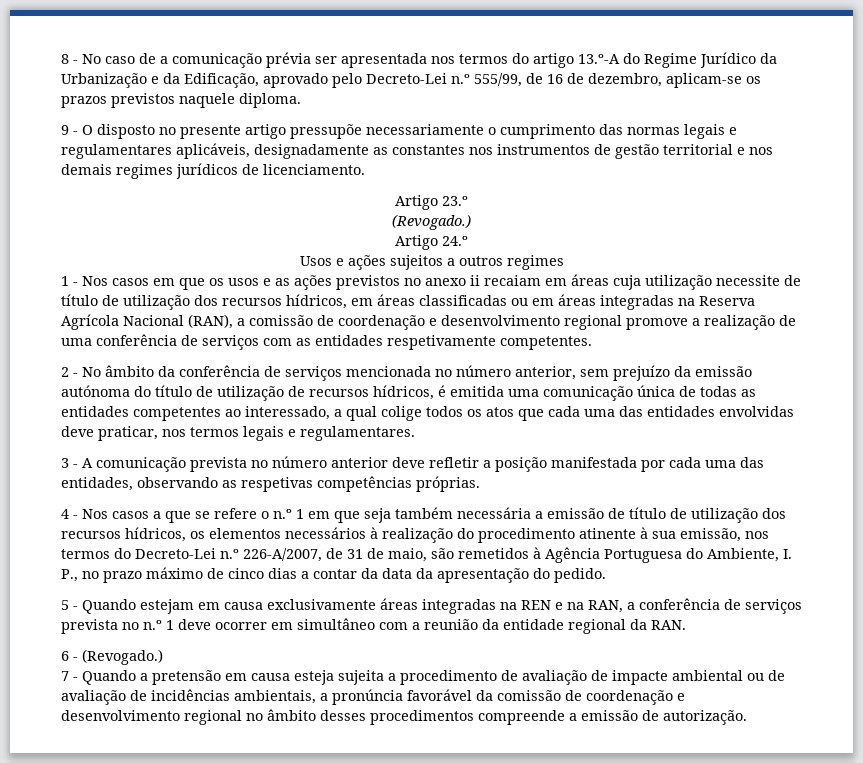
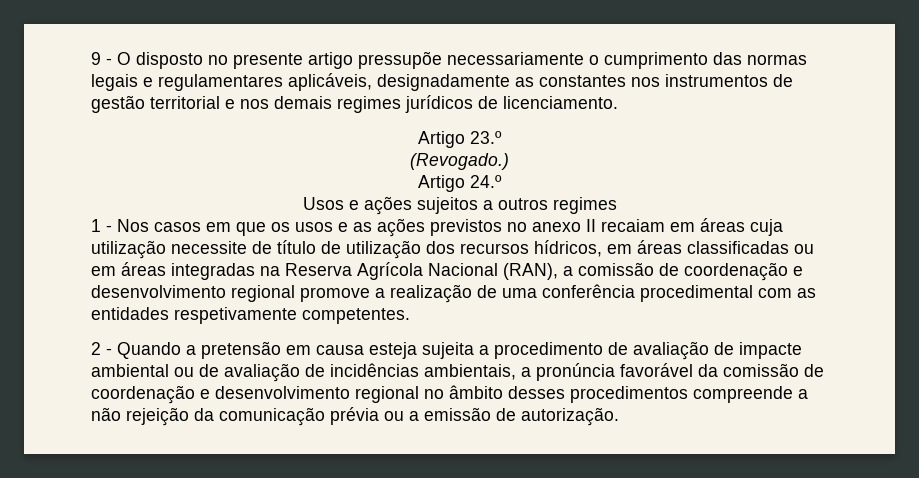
- 8 - No caso de a comunicação prévia ser apresentada nos termos do artigo 13.º-A do Regime Jurídico da Urbanização e da Edificação, aprovado pelo Decreto-Lei n.º 555/99, de 16 de dezembro, aplicam-se os prazos previstos naquele diploma.
- 1 - Nos casos em que os usos e as ações previstos no anexo ii recaiam em áreas cuja utilização necessite de título de utilização dos recursos hídricos, em áreas classificadas ou em áreas integradas na Reserva Agrícola Nacional (RAN), a comissão de coordenação e desenvolvimento regional promove a realização de uma conferência de serviços com as entidades respetivamente competentes.
+ 1 - Nos casos em que os usos e as ações previstos no anexo II recaiam em áreas cuja utilização necessite de título de utilização dos recursos hídricos, em áreas classificadas ou em áreas integradas na Reserva Agrícola Nacional (RAN), a comissão de coordenação e desenvolvimento regional promove a realização de uma conferência procedimental com as entidades respetivamente competentes.
- 2 - No âmbito da conferência de serviços mencionada no número anterior, sem prejuízo da emissão autónoma do título de utilização de recursos hídricos, é emitida uma comunicação única de todas as entidades competentes ao interessado, a qual colige todos os atos que cada uma das entidades envolvidas deve praticar, nos termos legais e regulamentares.
- 3 - A comunicação prevista no número anterior deve refletir a posição manifestada por cada uma das entidades, observando as respetivas competências próprias.
- 4 - Nos casos a que se refere o n.º 1 em que seja também necessária a emissão de título de utilização dos recursos hídricos, os elementos necessários à realização do procedimento atinente à sua emissão, nos termos do Decreto-Lei n.º 226-A/2007, de 31 de maio, são remetidos à Agência Portuguesa do Ambiente, I. P., no prazo máximo de cinco dias a contar da data da apresentação do pedido.
- 5 - Quando estejam em causa exclusivamente áreas integradas na REN e na RAN, a conferência de serviços prevista no n.º 1 deve ocorrer em simultâneo com a reunião da entidade regional da RAN.
- 6 - (Revogado.)
- 7 - Quando a pretensão em causa esteja sujeita a procedimento de avaliação de impacte ambiental ou de avaliação de incidências ambientais, a pronúncia favorável da comissão de coordenação e desenvolvimento regional no âmbito desses procedimentos compreende a emissão de autorização.
+ 2 - Quando a pretensão em causa esteja sujeita a procedimento de avaliação de impacte ambiental ou de avaliação de incidências ambientais, a pronúncia favorável da comissão de coordenação e desenvolvimento regional no âmbito desses procedimentos compreende a não rejeição da comunicação prévia ou a emissão de autorização.

